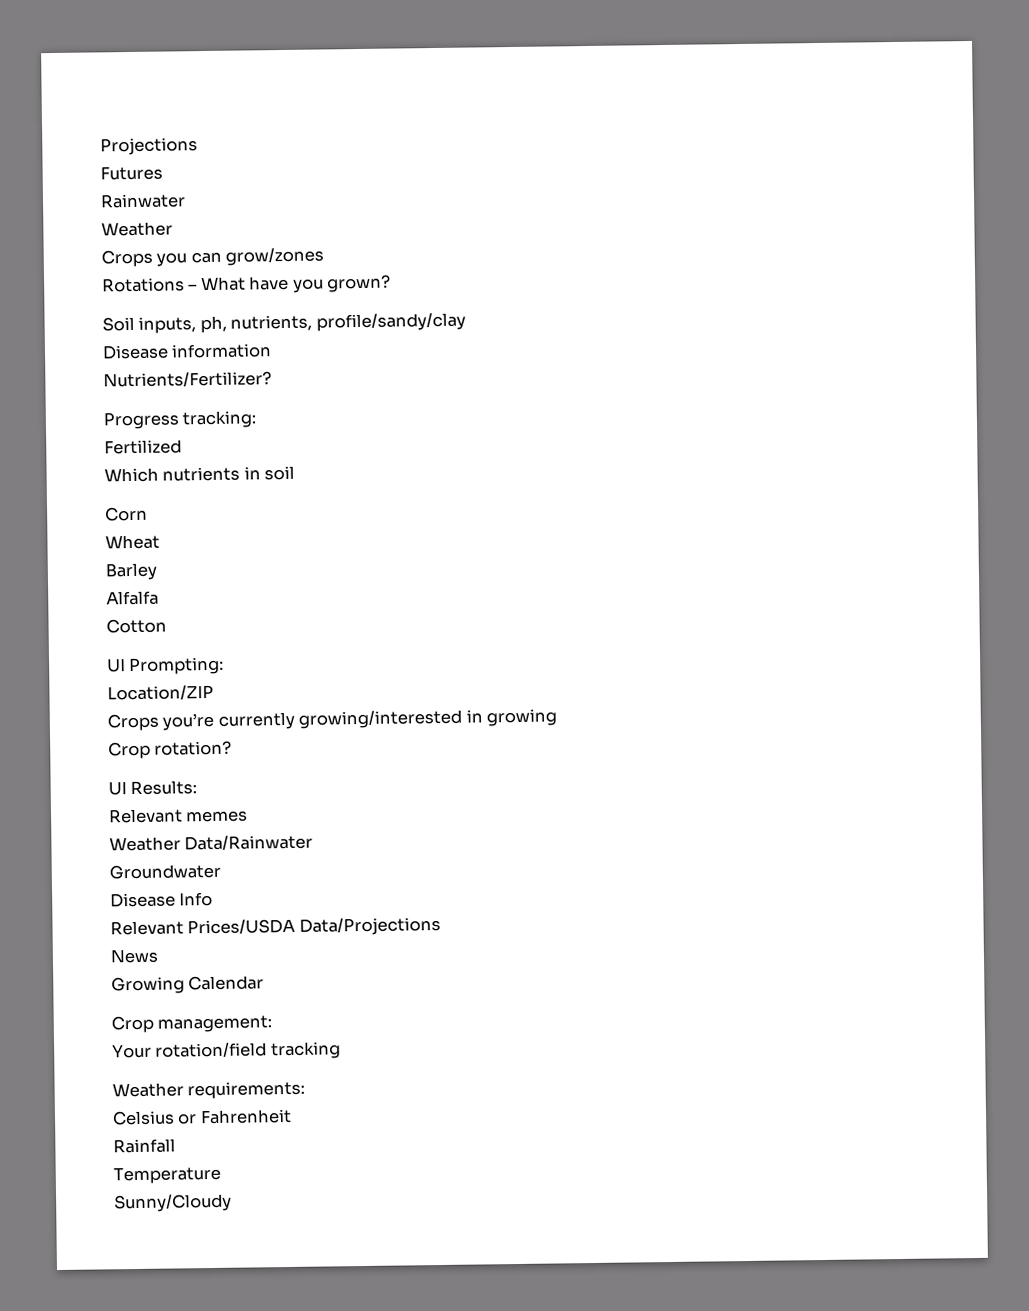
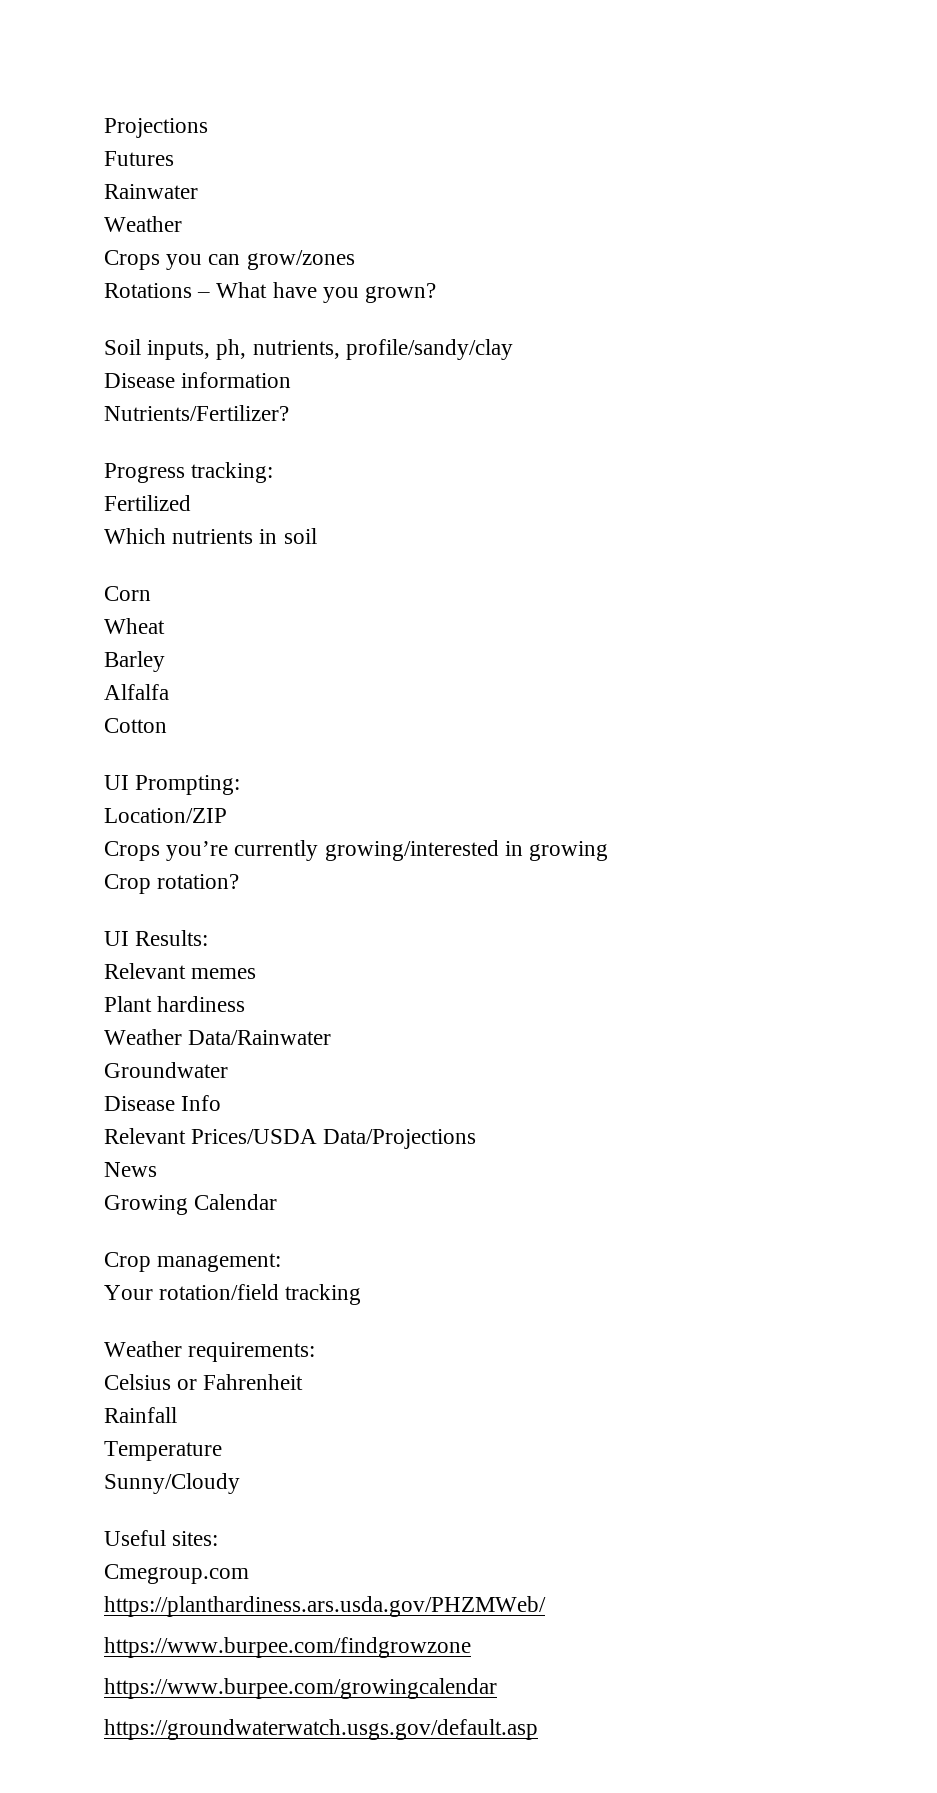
+ Plant hardiness
+ Useful sites:
+ Cmegroup.com
+ https://planthardiness.ars.usda.gov/PHZMWeb/
+ https://www.burpee.com/findgrowzone
+ https://www.burpee.com/growingcalendar
+ https://groundwaterwatch.usgs.gov/default.asp

